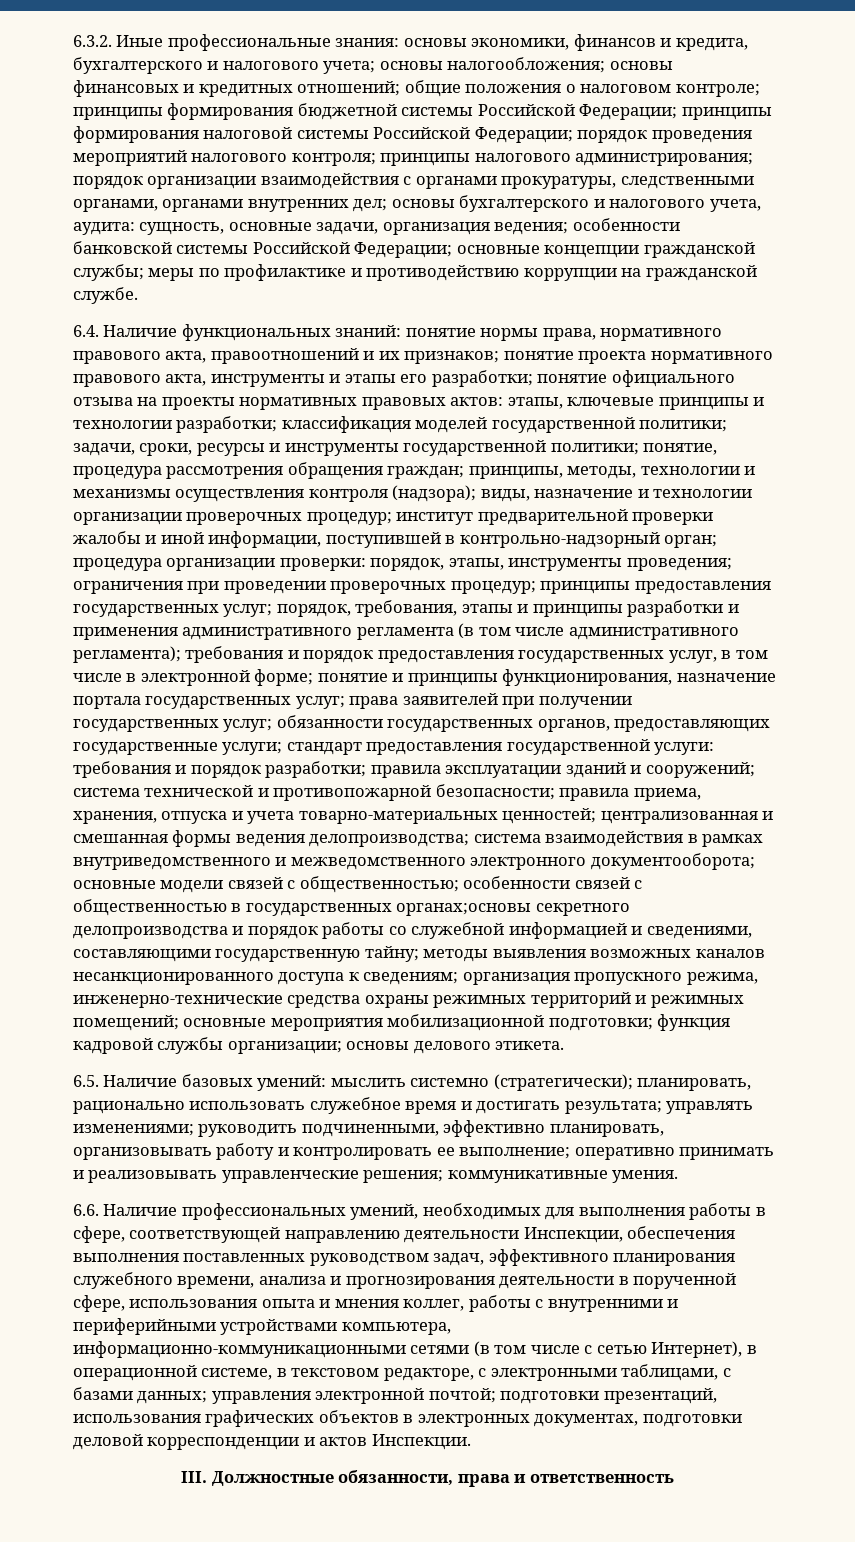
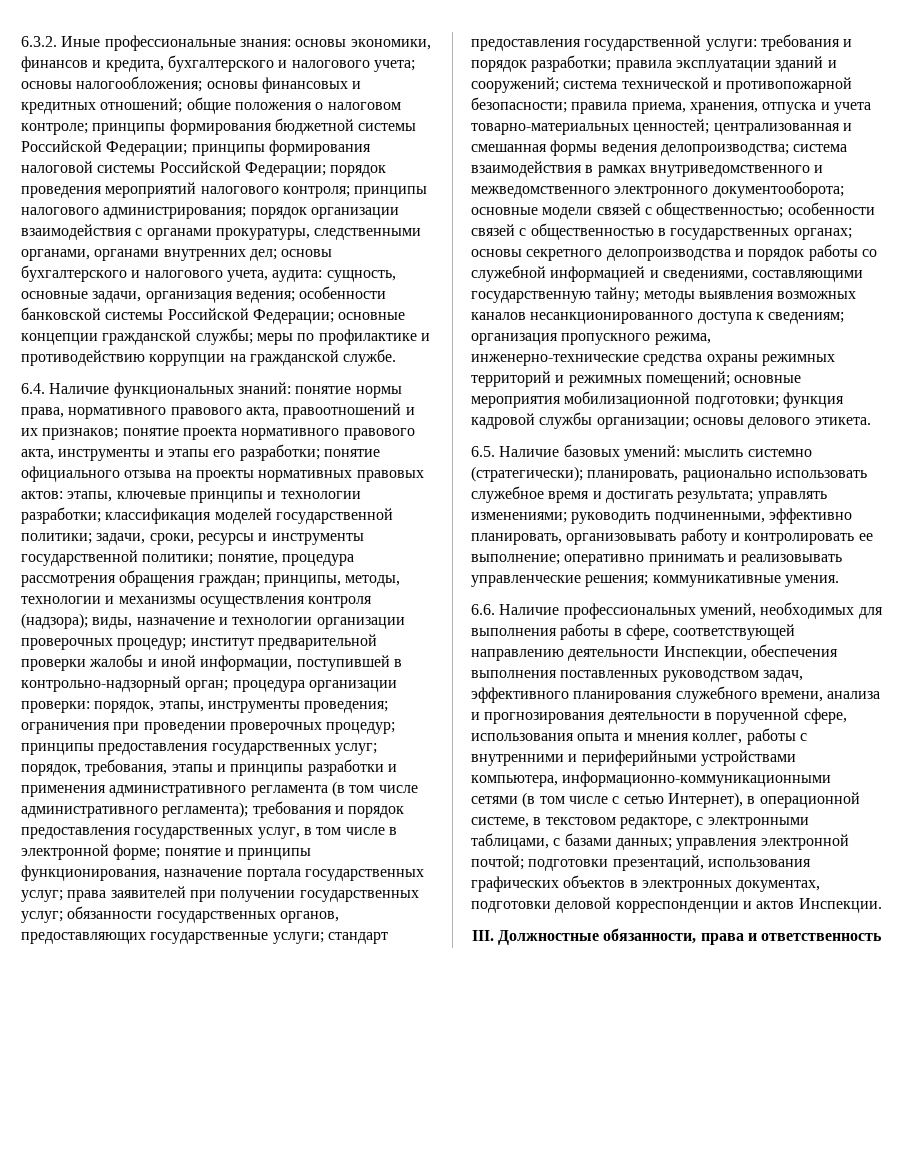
- особенности связей с общественностью в государственных органах;основы секретного делопроизводства и порядок работы со служебной информацией и сведениями, составляющими государственную тайну;
+ особенности связей с общественностью в государственных органах; основы секретного делопроизводства и порядок работы со служебной информацией и сведениями, составляющими государственную тайну;

